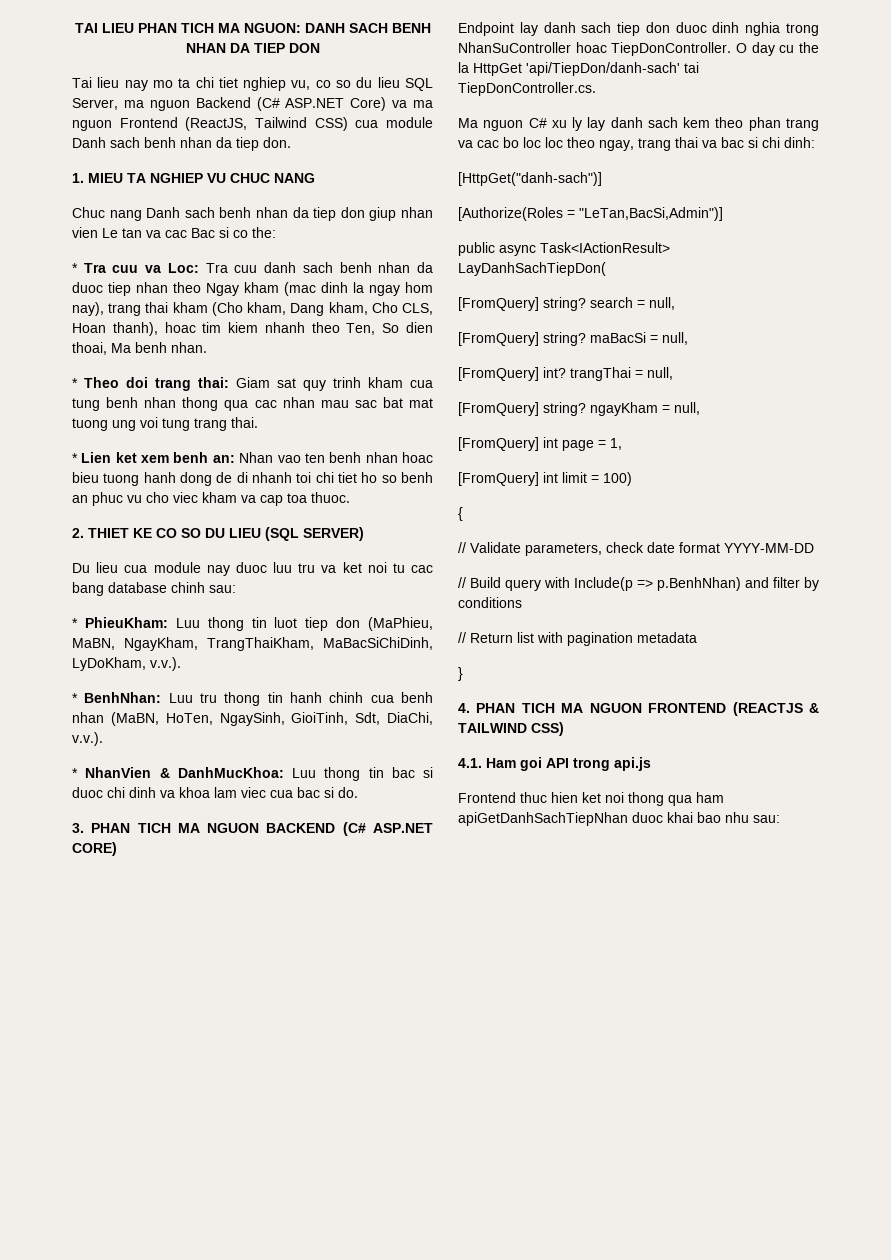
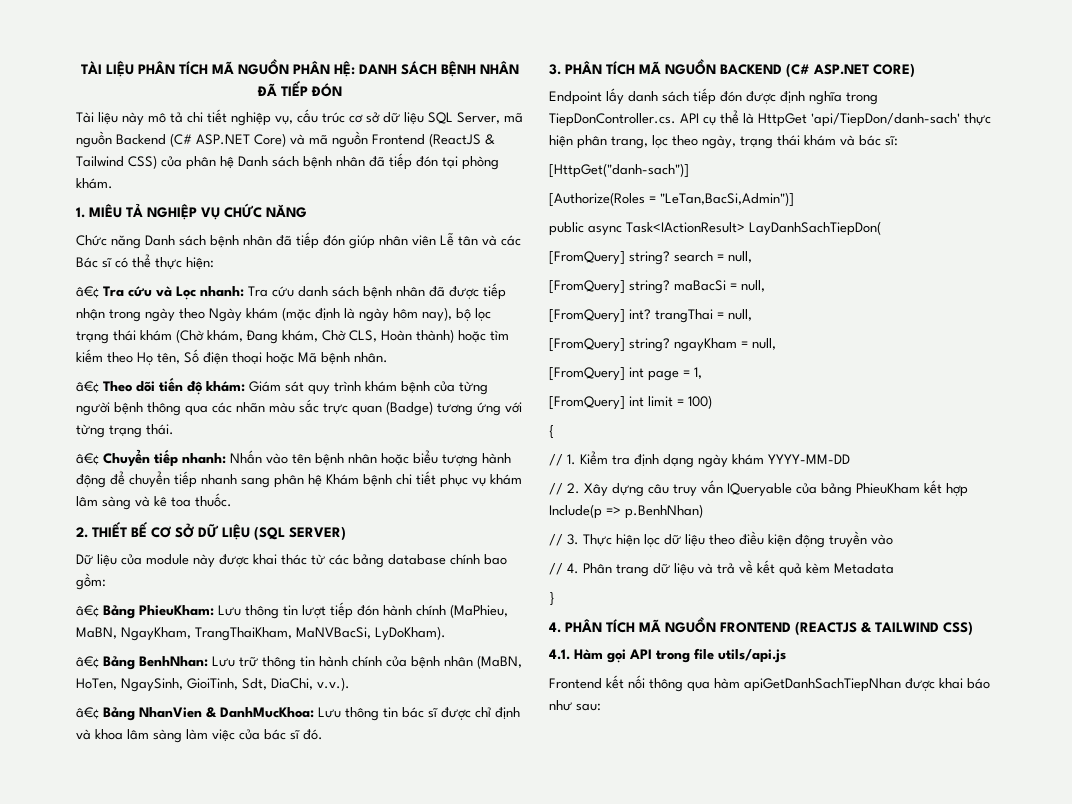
- TAI LIEU PHAN TICH MA NGUON: DANH SACH BENH NHAN DA TIEP DON
- Tai lieu nay mo ta chi tiet nghiep vu, co so du lieu SQL Server, ma nguon Backend (C# ASP.NET Core) va ma nguon Frontend (ReactJS, Tailwind CSS) cua module Danh sach benh nhan da tiep don.
- 1. MIEU TA NGHIEP VU CHUC NANG
- Chuc nang Danh sach benh nhan da tiep don giup nhan vien Le tan va cac Bac si co the:
- * Tra cuu va Loc: Tra cuu danh sach benh nhan da duoc tiep nhan theo Ngay kham (mac dinh la ngay hom nay), trang thai kham (Cho kham, Dang kham, Cho CLS, Hoan thanh), hoac tim kiem nhanh theo Ten, So dien thoai, Ma benh nhan.
- * Theo doi trang thai: Giam sat quy trinh kham cua tung benh nhan thong qua cac nhan mau sac bat mat tuong ung voi tung trang thai.
- * Lien ket xem benh an: Nhan vao ten benh nhan hoac bieu tuong hanh dong de di nhanh toi chi tiet ho so benh an phuc vu cho viec kham va cap toa thuoc.
- 2. THIET KE CO SO DU LIEU (SQL SERVER)
- Du lieu cua module nay duoc luu tru va ket noi tu cac bang database chinh sau:
- * PhieuKham: Luu thong tin luot tiep don (MaPhieu, MaBN, NgayKham, TrangThaiKham, MaBacSiChiDinh, LyDoKham, v.v.).
- * BenhNhan: Luu tru thong tin hanh chinh cua benh nhan (MaBN, HoTen, NgaySinh, GioiTinh, Sdt, DiaChi, v.v.).
+ TÀI LIỆU PHÂN TÍCH MÃ NGUỒN PHÂN HỆ: DANH SÁCH BỆNH NHÂN ĐÃ TIẾP ĐÓN
+ Tài liệu này mô tả chi tiết nghiệp vụ, cấu trúc cơ sở dữ liệu SQL Server, mã nguồn Backend (C# ASP.NET Core) và mã nguồn Frontend (ReactJS & Tailwind CSS) của phân hệ Danh sách bệnh nhân đã tiếp đón tại phòng khám.
+ 1. MIÊU TẢ NGHIỆP VỤ CHỨC NĂNG
+ Chức năng Danh sách bệnh nhân đã tiếp đón giúp nhân viên Lễ tân và các Bác sĩ có thể thực hiện:
+ â€¢ Tra cứu và Lọc nhanh: Tra cứu danh sách bệnh nhân đã được tiếp nhận trong ngày theo Ngày khám (mặc định là ngày hôm nay), bộ lọc trạng thái khám (Chờ khám, Đang khám, Chờ CLS, Hoàn thành) hoặc tìm kiếm theo Họ tên, Số điện thoại hoặc Mã bệnh nhân.
+ â€¢ Theo dõi tiến độ khám: Giám sát quy trình khám bệnh của từng người bệnh thông qua các nhãn màu sắc trực quan (Badge) tương ứng với từng trạng thái.
+ â€¢ Chuyển tiếp nhanh: Nhấn vào tên bệnh nhân hoặc biểu tượng hành động để chuyển tiếp nhanh sang phân hệ Khám bệnh chi tiết phục vụ khám lâm sàng và kê toa thuốc.
+ 2. THIẾT BẾ CƠ SỞ DỮ LIỆU (SQL SERVER)
+ Dữ liệu của module này được khai thác từ các bảng database chính bao gồm:
+ â€¢ Bảng PhieuKham: Lưu thông tin lượt tiếp đón hành chính (MaPhieu, MaBN, NgayKham, TrangThaiKham, MaNVBacSi, LyDoKham).
+ â€¢ Bảng BenhNhan: Lưu trữ thông tin hành chính của bệnh nhân (MaBN, HoTen, NgaySinh, GioiTinh, Sdt, DiaChi, v.v.).
- * NhanVien & DanhMucKhoa: Luu thong tin bac si duoc chi dinh va khoa lam viec cua bac si do.
- 3. PHAN TICH MA NGUON BACKEND (C# ASP.NET CORE)
+ â€¢ Bảng NhanVien & DanhMucKhoa: Lưu thông tin bác sĩ được chỉ định và khoa lâm sàng làm việc của bác sĩ đó.
+ 3. PHÂN TÍCH MÃ NGUỒN BACKEND (C# ASP.NET CORE)
- Endpoint lay danh sach tiep don duoc dinh nghia trong NhanSuController hoac TiepDonController. O day cu the la HttpGet 'api/TiepDon/danh-sach' tai TiepDonController.cs.
- Ma nguon C# xu ly lay danh sach kem theo phan trang va cac bo loc loc theo ngay, trang thai va bac si chi dinh:
+ Endpoint lấy danh sách tiếp đón được định nghĩa trong TiepDonController.cs. API cụ thể là HttpGet 'api/TiepDon/danh-sach' thực hiện phân trang, lọc theo ngày, trạng thái khám và bác sĩ:
- // Validate parameters, check date format YYYY-MM-DD
- // Build query with Include(p => p.BenhNhan) and filter by conditions
- // Return list with pagination metadata
+ // 1. Kiểm tra định dạng ngày khám YYYY-MM-DD
+ // 2. Xây dựng câu truy vấn IQueryable của bảng PhieuKham kết hợp Include(p => p.BenhNhan)
+ // 3. Thực hiện lọc dữ liệu theo điều kiện động truyền vào
+ // 4. Phân trang dữ liệu và trả về kết quả kèm Metadata
  }
- 4. PHAN TICH MA NGUON FRONTEND (REACTJS & TAILWIND CSS)
+ 4. PHÂN TÍCH MÃ NGUỒN FRONTEND (REACTJS & TAILWIND CSS)
- 4.1. Ham goi API trong api.js
- Frontend thuc hien ket noi thong qua ham apiGetDanhSachTiepNhan duoc khai bao nhu sau:
+ 4.1. Hàm gọi API trong file utils/api.js
+ Frontend kết nối thông qua hàm apiGetDanhSachTiepNhan được khai báo như sau:

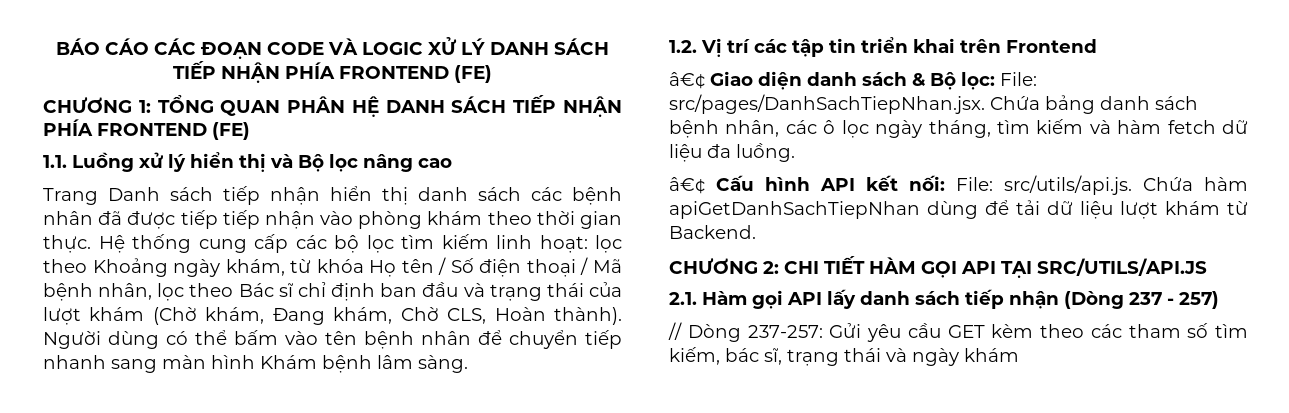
- TÀI LIỆU PHÂN TÍCH MÃ NGUỒN PHÂN HỆ: DANH SÁCH BỆNH NHÂN ĐÃ TIẾP ĐÓN
- Tài liệu này mô tả chi tiết nghiệp vụ, cấu trúc cơ sở dữ liệu SQL Server, mã nguồn Backend (C# ASP.NET Core) và mã nguồn Frontend (ReactJS & Tailwind CSS) của phân hệ Danh sách bệnh nhân đã tiếp đón tại phòng khám.
- 1. MIÊU TẢ NGHIỆP VỤ CHỨC NĂNG
- Chức năng Danh sách bệnh nhân đã tiếp đón giúp nhân viên Lễ tân và các Bác sĩ có thể thực hiện:
- â€¢ Tra cứu và Lọc nhanh: Tra cứu danh sách bệnh nhân đã được tiếp nhận trong ngày theo Ngày khám (mặc định là ngày hôm nay), bộ lọc trạng thái khám (Chờ khám, Đang khám, Chờ CLS, Hoàn thành) hoặc tìm kiếm theo Họ tên, Số điện thoại hoặc Mã bệnh nhân.
- â€¢ Theo dõi tiến độ khám: Giám sát quy trình khám bệnh của từng người bệnh thông qua các nhãn màu sắc trực quan (Badge) tương ứng với từng trạng thái.
- â€¢ Chuyển tiếp nhanh: Nhấn vào tên bệnh nhân hoặc biểu tượng hành động để chuyển tiếp nhanh sang phân hệ Khám bệnh chi tiết phục vụ khám lâm sàng và kê toa thuốc.
- 2. THIẾT BẾ CƠ SỞ DỮ LIỆU (SQL SERVER)
- Dữ liệu của module này được khai thác từ các bảng database chính bao gồm:
- â€¢ Bảng PhieuKham: Lưu thông tin lượt tiếp đón hành chính (MaPhieu, MaBN, NgayKham, TrangThaiKham, MaNVBacSi, LyDoKham).
- â€¢ Bảng BenhNhan: Lưu trữ thông tin hành chính của bệnh nhân (MaBN, HoTen, NgaySinh, GioiTinh, Sdt, DiaChi, v.v.).
- â€¢ Bảng NhanVien & DanhMucKhoa: Lưu thông tin bác sĩ được chỉ định và khoa lâm sàng làm việc của bác sĩ đó.
- 3. PHÂN TÍCH MÃ NGUỒN BACKEND (C# ASP.NET CORE)
- Endpoint lấy danh sách tiếp đón được định nghĩa trong TiepDonController.cs. API cụ thể là HttpGet 'api/TiepDon/danh-sach' thực hiện phân trang, lọc theo ngày, trạng thái khám và bác sĩ:
- [HttpGet("danh-sach")]
- [Authorize(Roles = "LeTan,BacSi,Admin")]
- public async Task<IActionResult> LayDanhSachTiepDon(
- [FromQuery] string? search = null,
- [FromQuery] string? maBacSi = null,
- [FromQuery] int? trangThai = null,
- [FromQuery] string? ngayKham = null,
- [FromQuery] int page = 1,
- [FromQuery] int limit = 100)
- {
- // 1. Kiểm tra định dạng ngày khám YYYY-MM-DD
- // 2. Xây dựng câu truy vấn IQueryable của bảng PhieuKham kết hợp Include(p => p.BenhNhan)
- // 3. Thực hiện lọc dữ liệu theo điều kiện động truyền vào
- // 4. Phân trang dữ liệu và trả về kết quả kèm Metadata
- }
- 4. PHÂN TÍCH MÃ NGUỒN FRONTEND (REACTJS & TAILWIND CSS)
- 4.1. Hàm gọi API trong file utils/api.js
- Frontend kết nối thông qua hàm apiGetDanhSachTiepNhan được khai báo như sau:
+ BÁO CÁO CÁC ĐOẠN CODE VÀ LOGIC XỬ LÝ DANH SÁCH TIẾP NHẬN PHÍA FRONTEND (FE)
+ CHƯƠNG 1: TỔNG QUAN PHÂN HỆ DANH SÁCH TIẾP NHẬN PHÍA FRONTEND (FE)
+ 1.1. Luồng xử lý hiển thị và Bộ lọc nâng cao
+ Trang Danh sách tiếp nhận hiển thị danh sách các bệnh nhân đã được tiếp tiếp nhận vào phòng khám theo thời gian thực. Hệ thống cung cấp các bộ lọc tìm kiếm linh hoạt: lọc theo Khoảng ngày khám, từ khóa Họ tên / Số điện thoại / Mã bệnh nhân, lọc theo Bác sĩ chỉ định ban đầu và trạng thái của lượt khám (Chờ khám, Đang khám, Chờ CLS, Hoàn thành). Người dùng có thể bấm vào tên bệnh nhân để chuyển tiếp nhanh sang màn hình Khám bệnh lâm sàng.
+ 1.2. Vị trí các tập tin triển khai trên Frontend
+ â€¢ Giao diện danh sách & Bộ lọc: File: src/pages/DanhSachTiepNhan.jsx. Chứa bảng danh sách bệnh nhân, các ô lọc ngày tháng, tìm kiếm và hàm fetch dữ liệu đa luồng.
+ â€¢ Cấu hình API kết nối: File: src/utils/api.js. Chứa hàm apiGetDanhSachTiepNhan dùng để tải dữ liệu lượt khám từ Backend.
+ CHƯƠNG 2: CHI TIẾT HÀM GỌI API TẠI SRC/UTILS/API.JS
+ 2.1. Hàm gọi API lấy danh sách tiếp nhận (Dòng 237 - 257)
+ // Dòng 237-257: Gửi yêu cầu GET kèm theo các tham số tìm kiếm, bác sĩ, trạng thái và ngày khám

